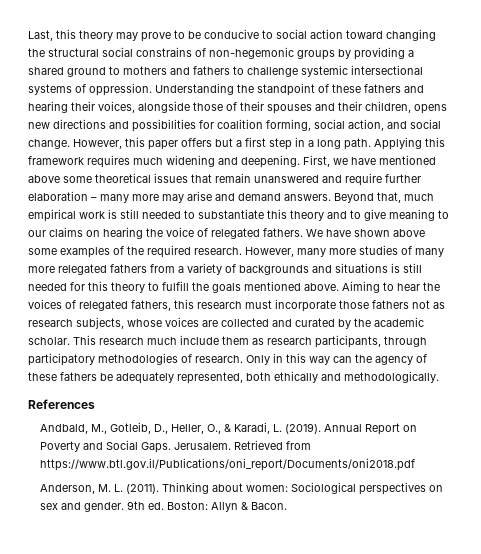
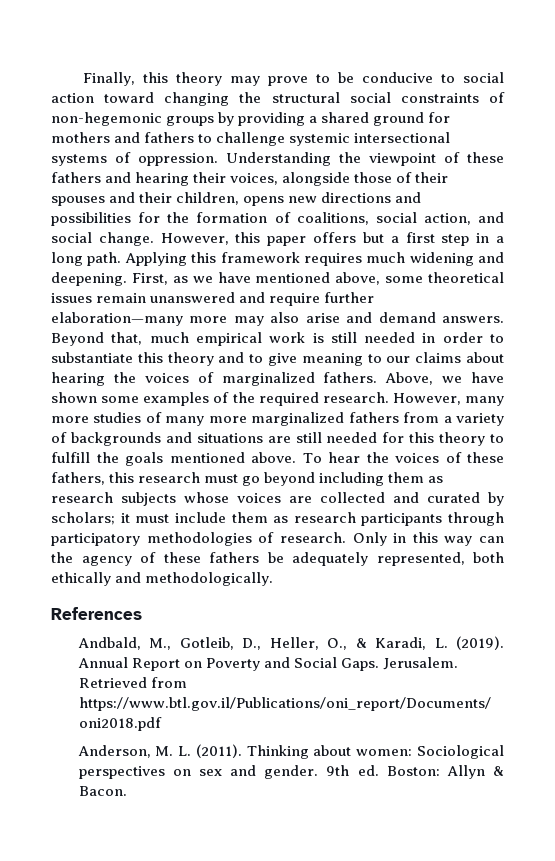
- Last, this theory may prove to be conducive to social action toward changing the structural social constrains of non-hegemonic groups by providing a shared ground to mothers and fathers to challenge systemic intersectional systems of oppression.
+ Finally, this theory may prove to be conducive to social action toward changing the structural social constraints of non-hegemonic groups by providing a shared ground for mothers and fathers to challenge systemic intersectional systems of oppression.
- Understanding the standpoint of these fathers and hearing their voices, alongside those of their spouses and their children, opens new directions and possibilities for coalition forming, social action, and social change.
+ Understanding the viewpoint of these fathers and hearing their voices, alongside those of their spouses and their children, opens new directions and possibilities for the formation of coalitions, social action, and social change.
- First, we have mentioned above some theoretical issues that remain unanswered and require further elaboration – many more may arise and demand answers.
+ First, as we have mentioned above, some theoretical issues remain unanswered and require further elaboration—many more may also arise and demand answers.
- Beyond that, much empirical work is still needed to substantiate this theory and to give meaning to our claims on hearing the voice of relegated fathers. We have shown above some examples of the required research.
+ Beyond that, much empirical work is still needed in order to substantiate this theory and to give meaning to our claims about hearing the voices of marginalized fathers. Above, we have shown some examples of the required research.
- However, many more studies of many more relegated fathers from a variety of backgrounds and situations is still needed for this theory to fulfill the goals mentioned above.
+ However, many more studies of many more marginalized fathers from a variety of backgrounds and situations are still needed for this theory to fulfill the goals mentioned above.
- Aiming to hear the voices of relegated fathers, this research must incorporate those fathers not as research subjects, whose voices are collected and curated by the academic scholar. This research much include them as research participants, through participatory methodologies of research.
+ To hear the voices of these fathers, this research must go beyond including them as research subjects whose voices are collected and curated by scholars; it must include them as research participants through participatory methodologies of research.

